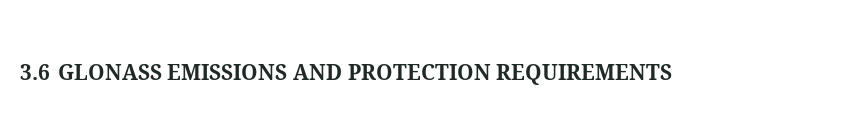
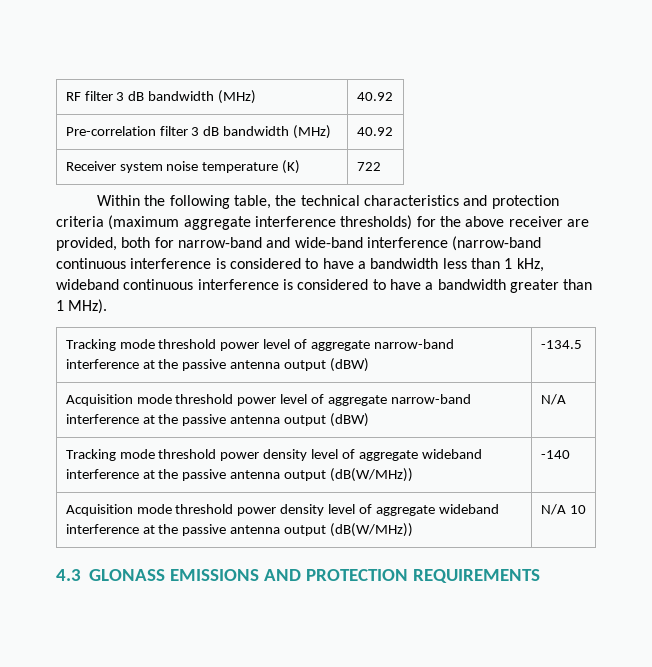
- 3.6 GLONASS EMISSIONS AND PROTECTION REQUIREMENTS
+ RF filter 3 dB bandwidth (MHz) | 40.92
+ Pre-correlation filter 3 dB bandwidth (MHz) | 40.92
+ Receiver system noise temperature (K) | 722
+ Within the following table, the technical characteristics and protection criteria (maximum aggregate interference thresholds) for the above receiver are provided, both for narrow-band and wide-band interference (narrow-band continuous interference is considered to have a bandwidth less than 1 kHz, wideband continuous interference is considered to have a bandwidth greater than 1 MHz).
+ Tracking mode threshold power level of aggregate narrow-band interference at the passive antenna output (dBW) | -134.5
+ Acquisition mode threshold power level of aggregate narrow-band interference at the passive antenna output (dBW) | N/A
+ Tracking mode threshold power density level of aggregate wideband interference at the passive antenna output (dB(W/MHz)) | -140
+ Acquisition mode threshold power density level of aggregate wideband interference at the passive antenna output (dB(W/MHz)) | N/A 10
+ 4.3 GLONASS EMISSIONS AND PROTECTION REQUIREMENTS

